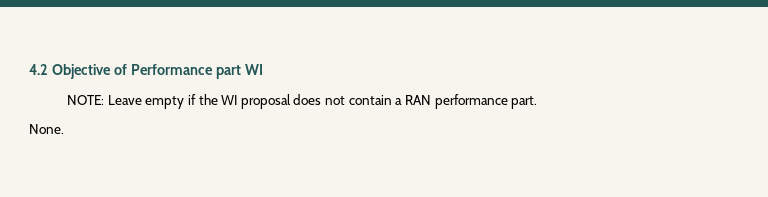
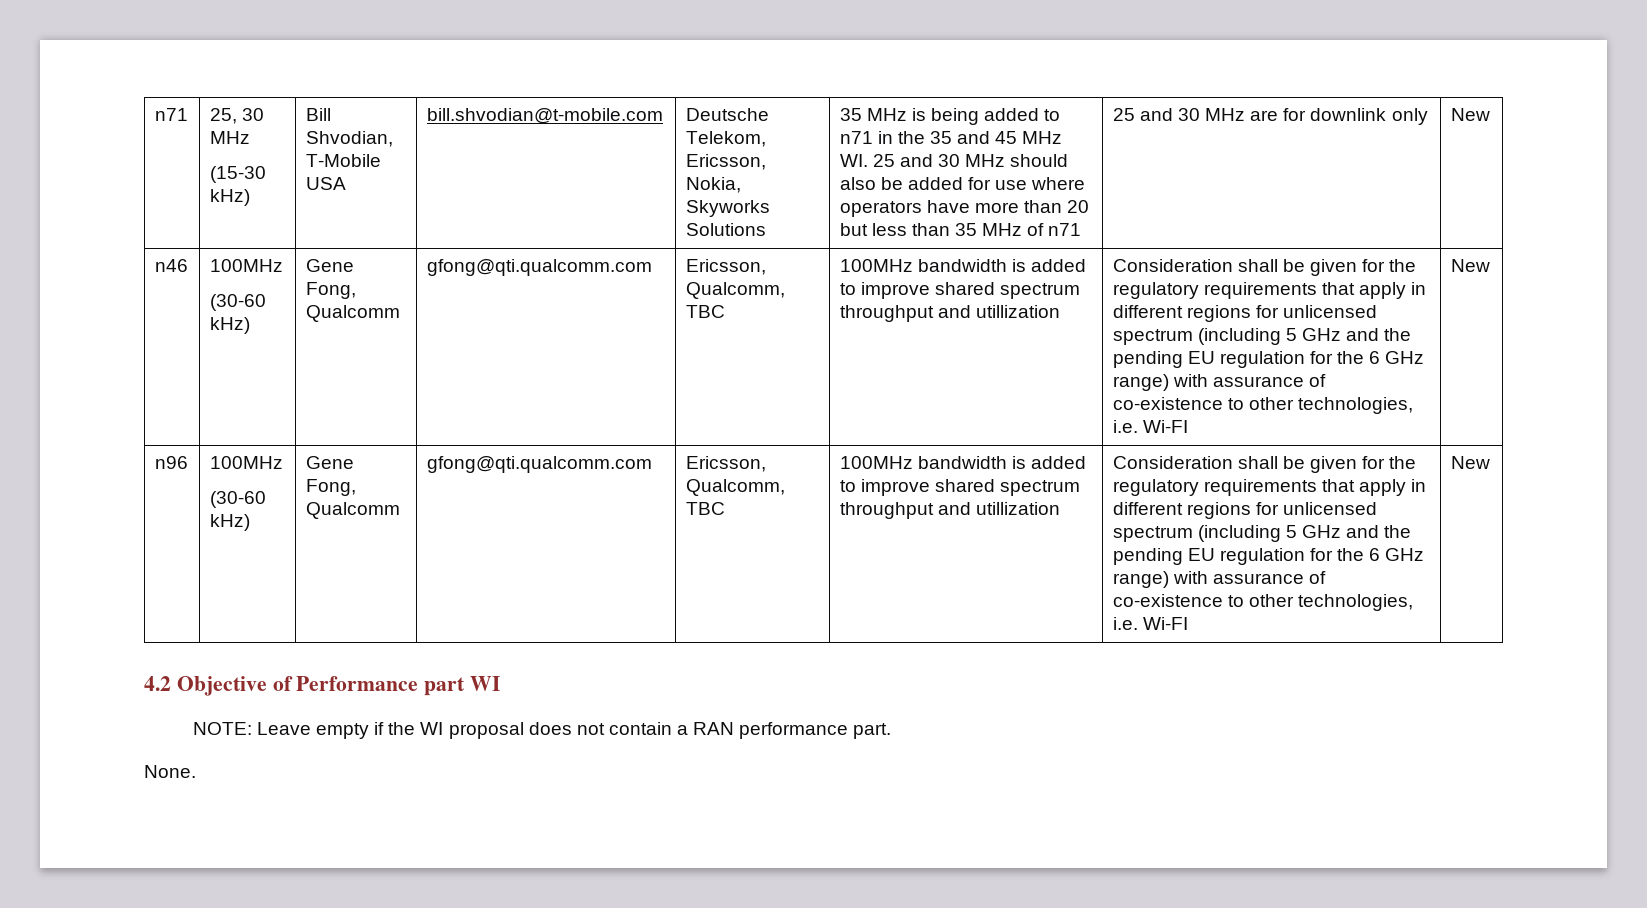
+ n71 | 25, 30 MHz
+ (15-30 kHz) | Bill Shvodian, T-Mobile USA | bill.shvodian@t-mobile.com | Deutsche Telekom, Ericsson, Nokia, Skyworks Solutions | 35 MHz is being added to n71 in the 35 and 45 MHz WI. 25 and 30 MHz should also be added for use where operators have more than 20 but less than 35 MHz of n71 | 25 and 30 MHz are for downlink only | New
+ n46 | 100MHz
+ (30-60 kHz) | Gene Fong, Qualcomm | gfong@qti.qualcomm.com | Ericsson, Qualcomm, TBC | 100MHz bandwidth is added to improve shared spectrum throughput and utillization | Consideration shall be given for the regulatory requirements that apply in different regions for unlicensed spectrum (including 5 GHz and the pending EU regulation for the 6 GHz range) with assurance of co-existence to other technologies, i.e. Wi-FI | New
+ n96 | 100MHz
+ (30-60 kHz) | Gene Fong, Qualcomm | gfong@qti.qualcomm.com | Ericsson, Qualcomm, TBC | 100MHz bandwidth is added to improve shared spectrum throughput and utillization | Consideration shall be given for the regulatory requirements that apply in different regions for unlicensed spectrum (including 5 GHz and the pending EU regulation for the 6 GHz range) with assurance of co-existence to other technologies, i.e. Wi-FI | New

